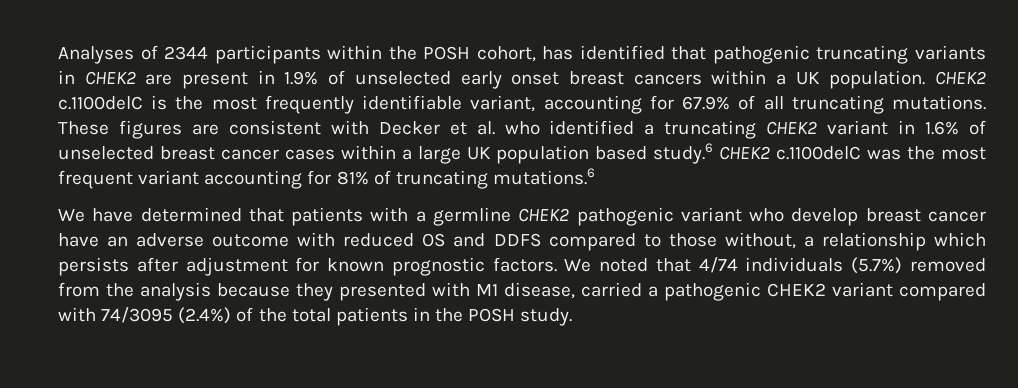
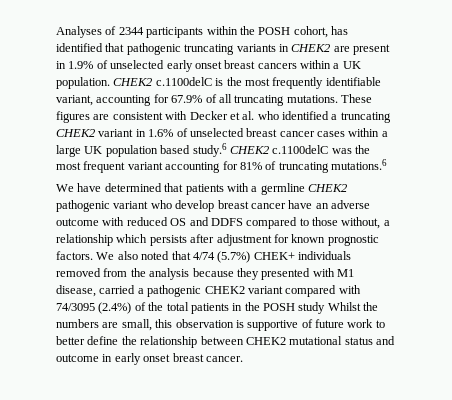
- We noted that 4/74 individuals (5.7%) removed from the analysis because they presented with M1 disease, carried a pathogenic CHEK2 variant compared with 74/3095 (2.4%) of the total patients in the POSH study.
+ We also noted that 4/74 (5.7%) CHEK+ individuals removed from the analysis because they presented with M1 disease, carried a pathogenic CHEK2 variant compared with 74/3095 (2.4%) of the total patients in the POSH study Whilst the numbers are small, this observation is supportive of future work to better define the relationship between CHEK2 mutational status and outcome in early onset breast cancer.

